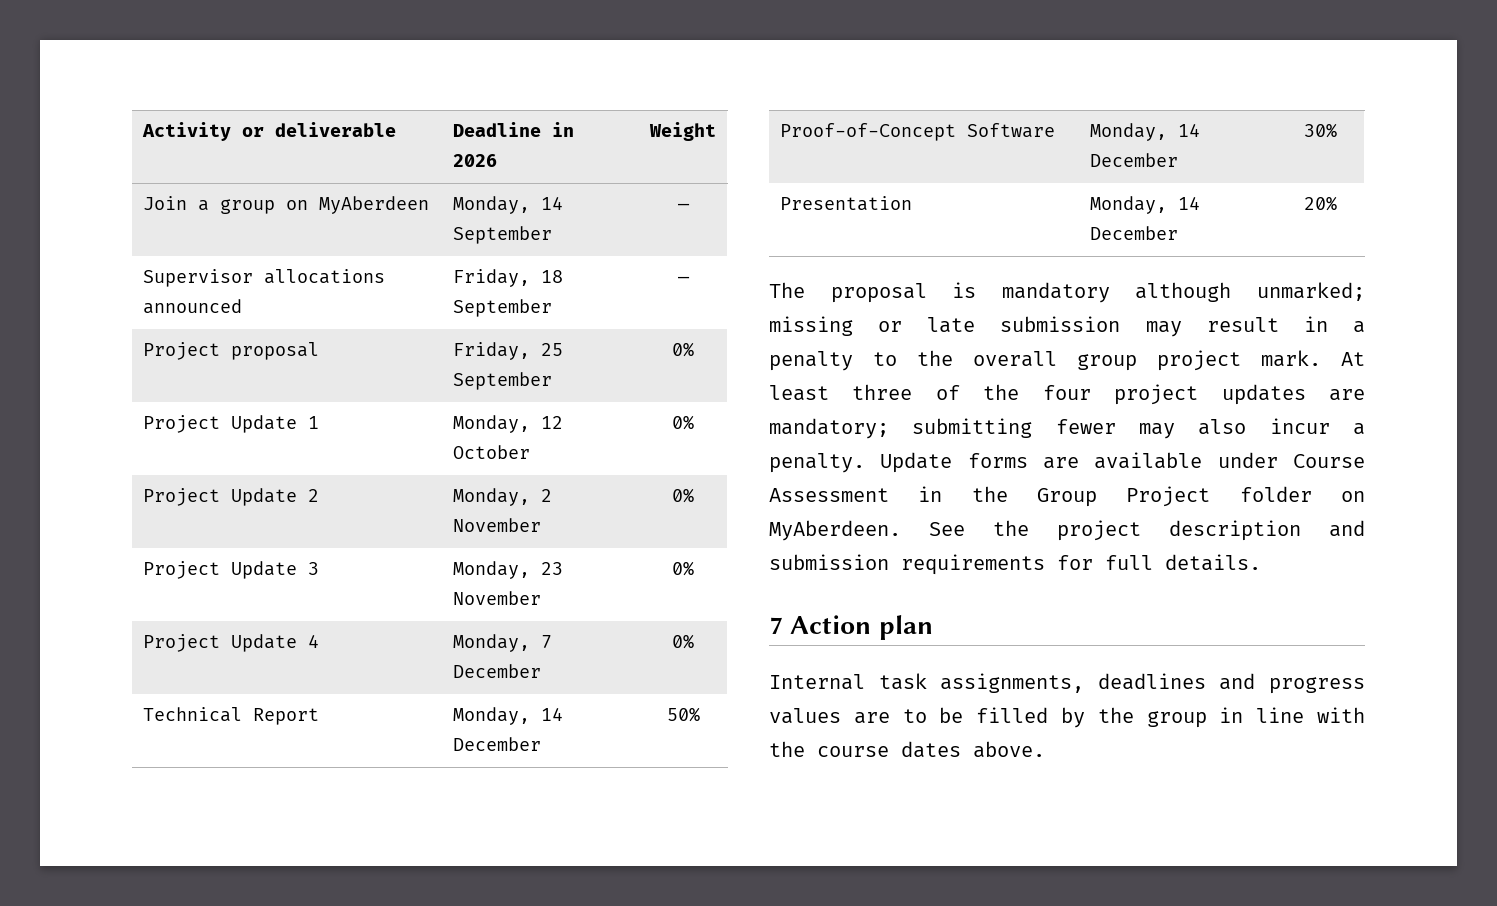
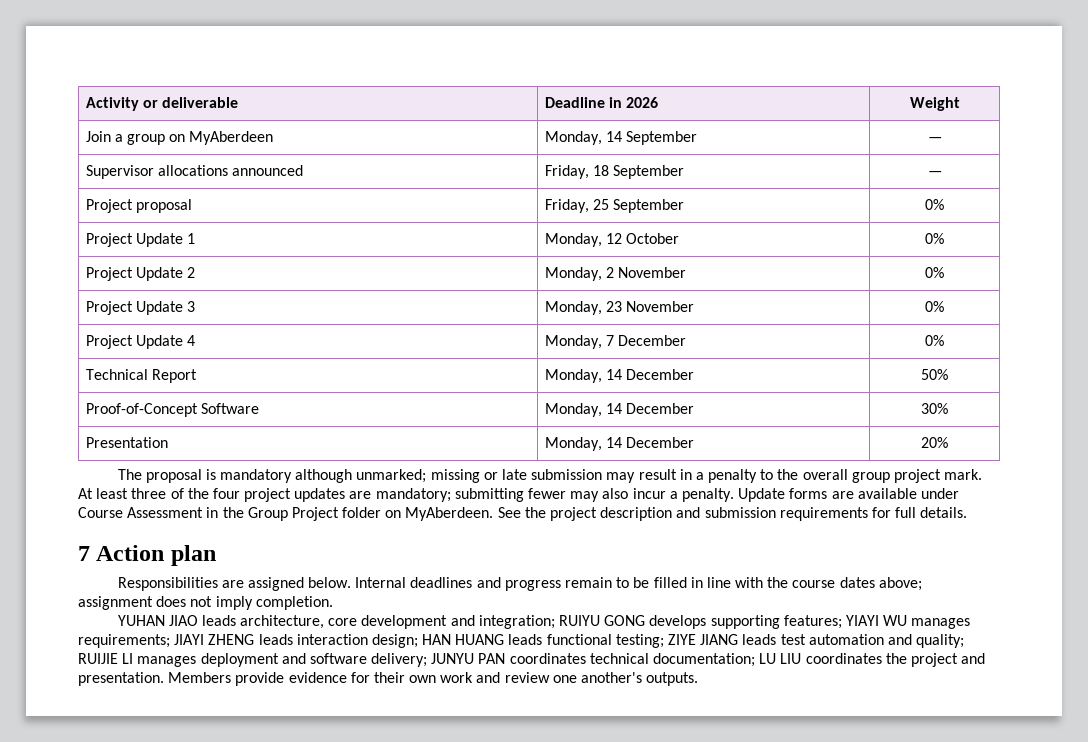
- Internal task assignments, deadlines and progress values are to be filled by the group in line with the course dates above.
+ Responsibilities are assigned below. Internal deadlines and progress remain to be filled in line with the course dates above; assignment does not imply completion.
+ YUHAN JIAO leads architecture, core development and integration; RUIYU GONG develops supporting features; YIAYI WU manages requirements; JIAYI ZHENG leads interaction design; HAN HUANG leads functional testing; ZIYE JIANG leads test automation and quality; RUIJIE LI manages deployment and software delivery; JUNYU PAN coordinates technical documentation; LU LIU coordinates the project and presentation. Members provide evidence for their own work and review one another's outputs.

